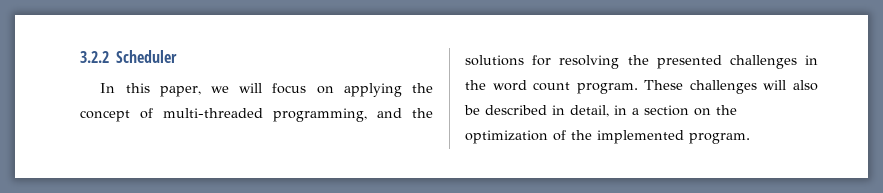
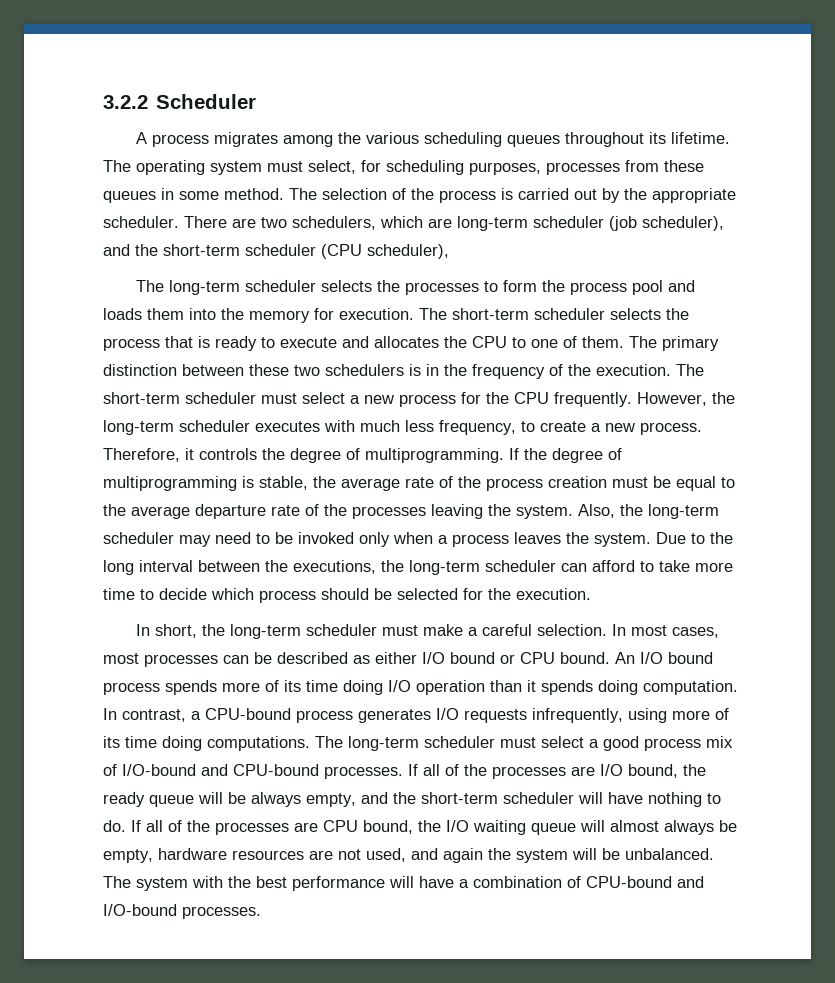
- In this paper, we will focus on applying the concept of multi-threaded programming, and the solutions for resolving the presented challenges in the word count program. These challenges will also be described in detail, in a section on the optimization of the implemented program.
+ A process migrates among the various scheduling queues throughout its lifetime. The operating system must select, for scheduling purposes, processes from these queues in some method. The selection of the process is carried out by the appropriate scheduler. There are two schedulers, which are long-term scheduler (job scheduler), and the short-term scheduler (CPU scheduler),
+ The long-term scheduler selects the processes to form the process pool and loads them into the memory for execution. The short-term scheduler selects the process that is ready to execute and allocates the CPU to one of them. The primary distinction between these two schedulers is in the frequency of the execution. The short-term scheduler must select a new process for the CPU frequently. However, the long-term scheduler executes with much less frequency, to create a new process. Therefore, it controls the degree of multiprogramming. If the degree of multiprogramming is stable, the average rate of the process creation must be equal to the average departure rate of the processes leaving the system. Also, the long-term scheduler may need to be invoked only when a process leaves the system. Due to the long interval between the executions, the long-term scheduler can afford to take more time to decide which process should be selected for the execution.
+ In short, the long-term scheduler must make a careful selection. In most cases, most processes can be described as either I/O bound or CPU bound. An I/O bound process spends more of its time doing I/O operation than it spends doing computation. In contrast, a CPU-bound process generates I/O requests infrequently, using more of its time doing computations. The long-term scheduler must select a good process mix of I/O-bound and CPU-bound processes. If all of the processes are I/O bound, the ready queue will be always empty, and the short-term scheduler will have nothing to do. If all of the processes are CPU bound, the I/O waiting queue will almost always be empty, hardware resources are not used, and again the system will be unbalanced. The system with the best performance will have a combination of CPU-bound and I/O-bound processes.

